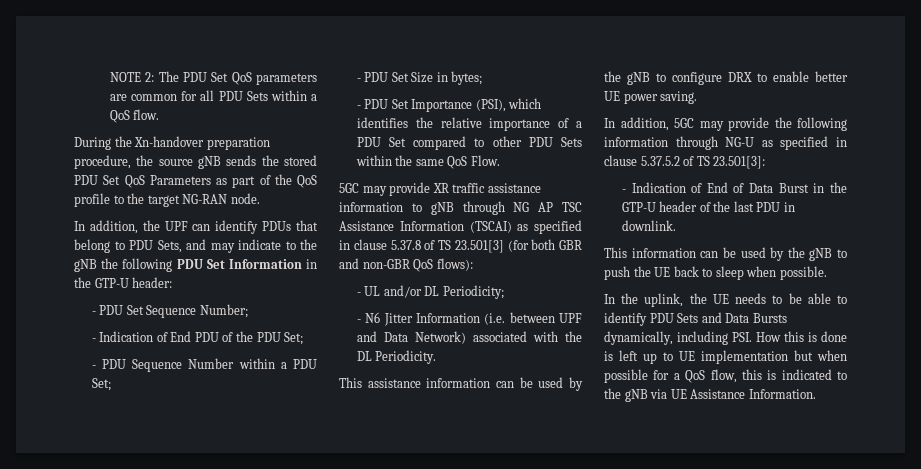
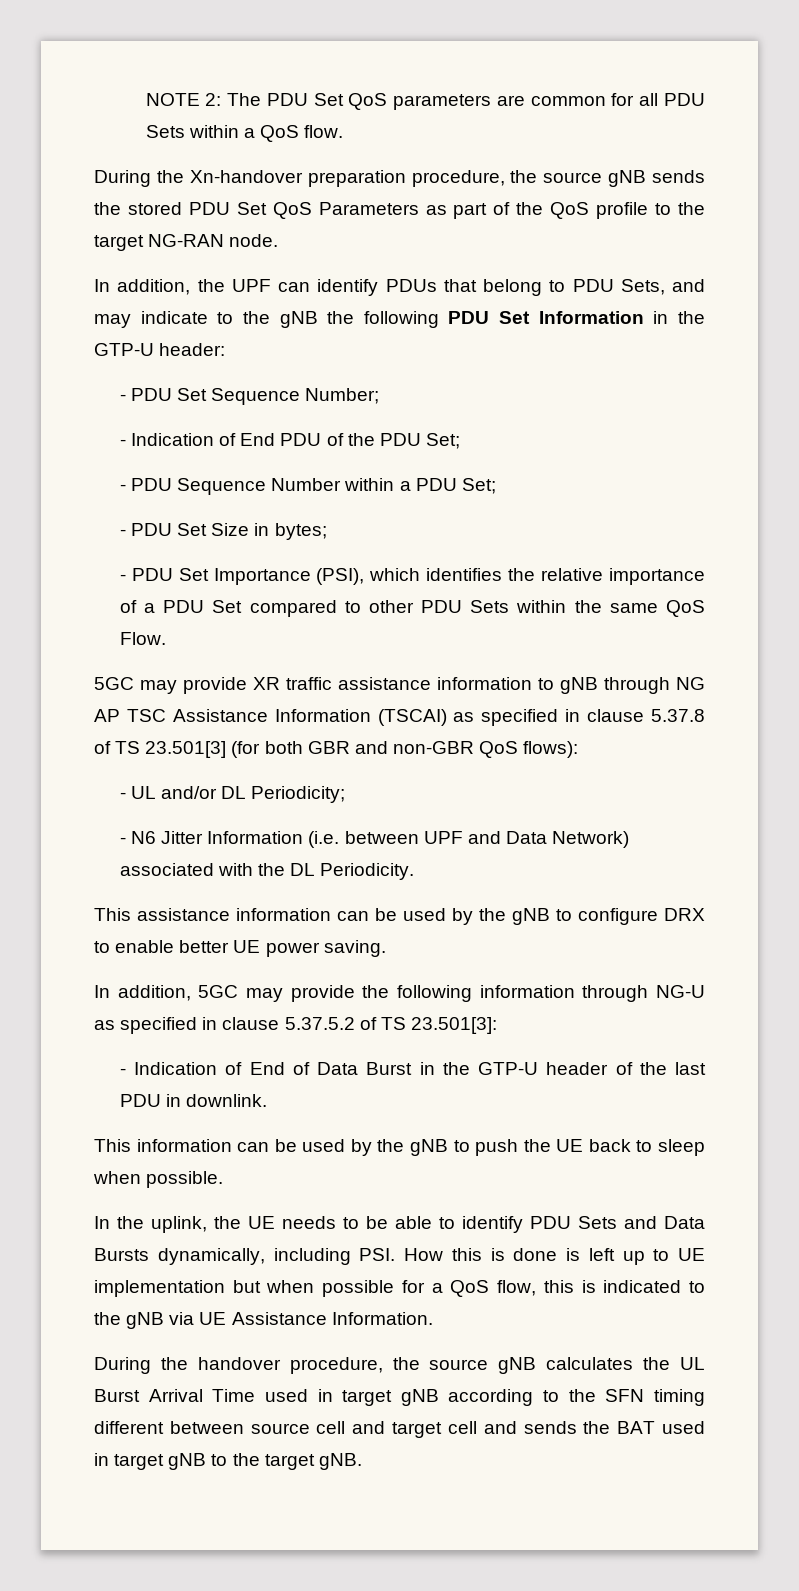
+ During the handover procedure, the source gNB calculates the UL Burst Arrival Time used in target gNB according to the SFN timing different between source cell and target cell and sends the BAT used in target gNB to the target gNB.

